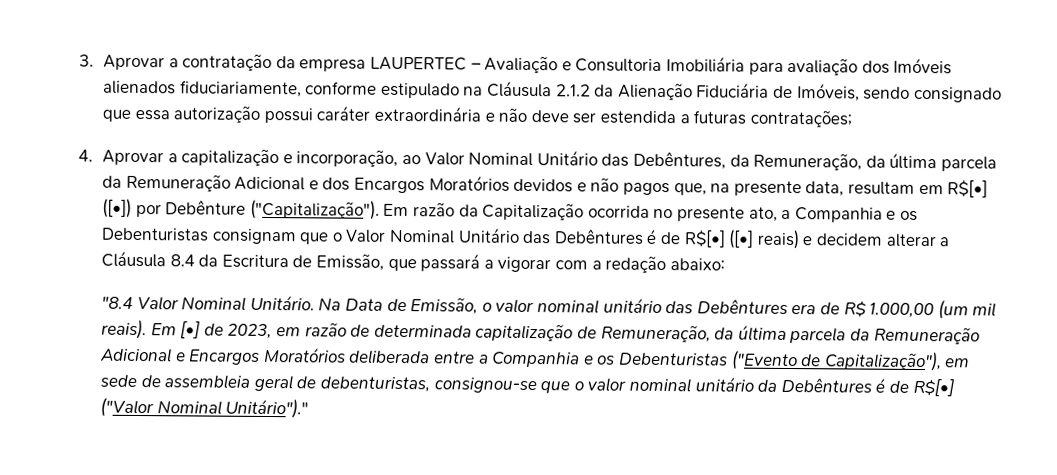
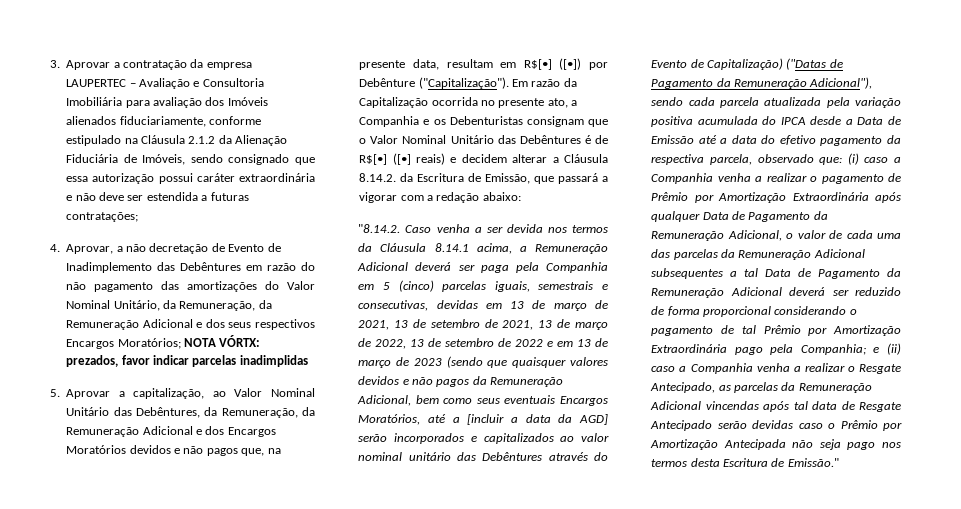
- 4. Aprovar a capitalização e incorporação, ao Valor Nominal Unitário das Debêntures, da Remuneração, da última parcela da Remuneração Adicional e dos Encargos Moratórios devidos e não pagos que, na presente data, resultam em R$[•] ([•]) por Debênture ("Capitalização").
+ 4. Aprovar, a não decretação de Evento de Inadimplemento das Debêntures em razão do não pagamento das amortizações do Valor Nominal Unitário, da Remuneração, da Remuneração Adicional e dos seus respectivos Encargos Moratórios; NOTA VÓRTX: prezados, favor indicar parcelas inadimplidas
+ 5. Aprovar a capitalização, ao Valor Nominal Unitário das Debêntures, da Remuneração, da Remuneração Adicional e dos Encargos Moratórios devidos e não pagos que, na presente data, resultam em R$[•] ([•]) por Debênture ("Capitalização").
- Em razão da Capitalização ocorrida no presente ato, a Companhia e os Debenturistas consignam que o Valor Nominal Unitário das Debêntures é de R$[•] ([•] reais) e decidem alterar a Cláusula 8.4 da Escritura de Emissão, que passará a vigorar com a redação abaixo:
+ Em razão da Capitalização ocorrida no presente ato, a Companhia e os Debenturistas consignam que o Valor Nominal Unitário das Debêntures é de R$[•] ([•] reais) e decidem alterar a Cláusula 8.14.2. da Escritura de Emissão, que passará a vigorar com a redação abaixo:
- "8.4 Valor Nominal Unitário. Na Data de Emissão, o valor nominal unitário das Debêntures era de R$ 1.000,00 (um mil reais). Em [•] de 2023, em razão de determinada capitalização de Remuneração, da última parcela da Remuneração Adicional e Encargos Moratórios deliberada entre a Companhia e os Debenturistas ("Evento de Capitalização"), em sede de assembleia geral de debenturistas, consignou-se que o valor nominal unitário da Debêntures é de R$[•] ("Valor Nominal Unitário")."
+ "8.14.2. Caso venha a ser devida nos termos da Cláusula 8.14.1 acima, a Remuneração Adicional deverá ser paga pela Companhia em 5 (cinco) parcelas iguais, semestrais e consecutivas, devidas em 13 de março de 2021, 13 de setembro de 2021, 13 de março de 2022, 13 de setembro de 2022 e em 13 de março de 2023 (sendo que quaisquer valores devidos e não pagos da Remuneração Adicional, bem como seus eventuais Encargos Moratórios, até a [incluir a data da AGD] serão incorporados e capitalizados ao valor nominal unitário das Debêntures através do Evento de Capitalização) ("Datas de Pagamento da Remuneração Adicional"), sendo cada parcela atualizada pela variação positiva acumulada do IPCA desde a Data de Emissão até a data do efetivo pagamento da respectiva parcela, observado que: (i) caso a Companhia venha a realizar o pagamento de Prêmio por Amortização Extraordinária após qualquer Data de Pagamento da Remuneração Adicional, o valor de cada uma das parcelas da Remuneração Adicional subsequentes a tal Data de Pagamento da Remuneração Adicional deverá ser reduzido de forma proporcional considerando o pagamento de tal Prêmio por Amortização Extraordinária pago pela Companhia; e (ii) caso a Companhia venha a realizar o Resgate Antecipado, as parcelas da Remuneração Adicional vincendas após tal data de Resgate Antecipado serão devidas caso o Prêmio por Amortização Antecipada não seja pago nos termos desta Escritura de Emissão."

